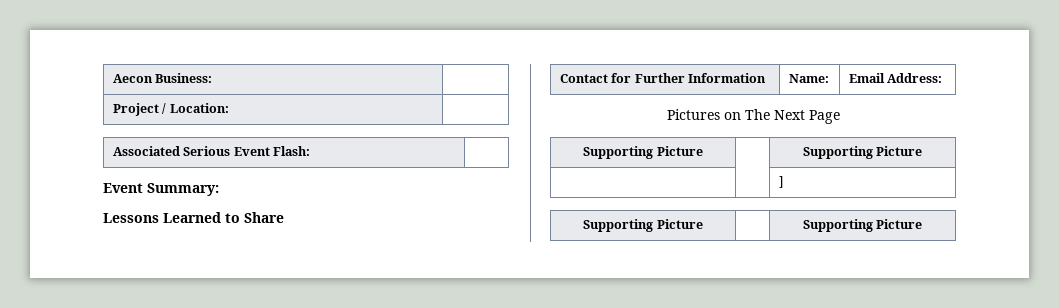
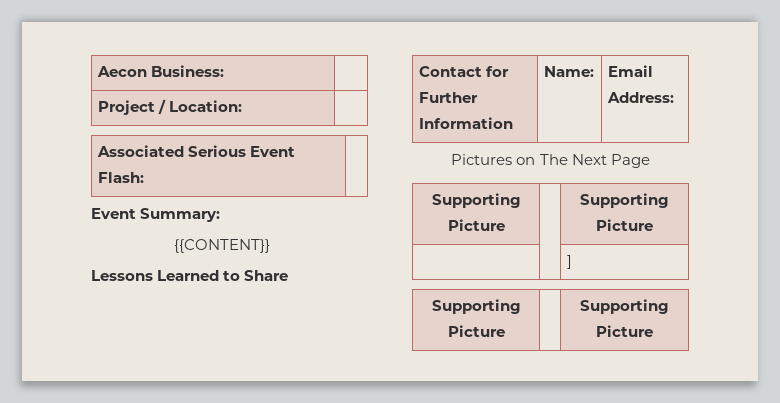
+ {{CONTENT}}

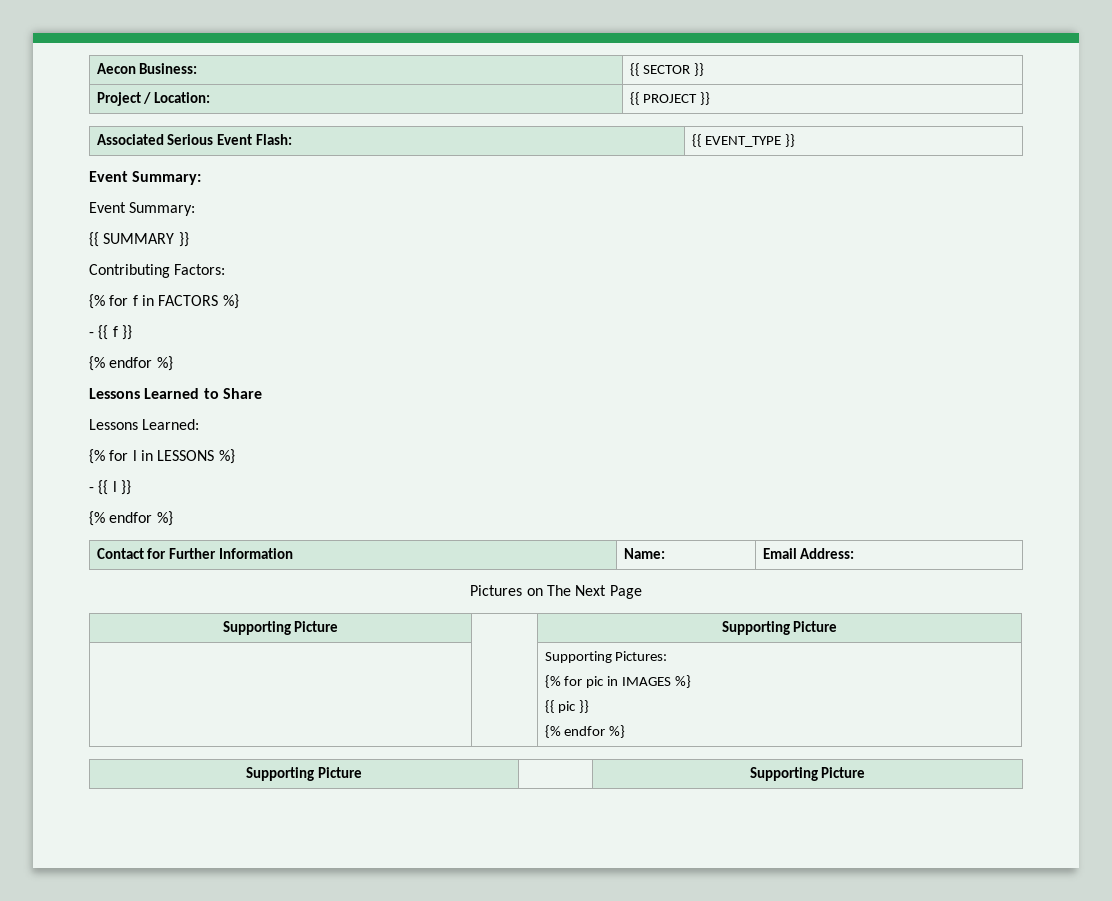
- Aecon Business: |
+ Aecon Business: | {{ SECTOR }}
- Project / Location: |
+ Project / Location: | {{ PROJECT }}
- Associated Serious Event Flash: |
+ Associated Serious Event Flash: | {{ EVENT_TYPE }}
  Event Summary:
- {{CONTENT}}
+ Event Summary:
+ {{ SUMMARY }}
+ Contributing Factors:
+ {% for f in FACTORS %}
+ - {{ f }}
+ {% endfor %}
  Lessons Learned to Share
+ Lessons Learned:
+ {% for l in LESSONS %}
+ - {{ l }}
+ {% endfor %}
- | | ]
+ | | Supporting Pictures:
+ {% for pic in IMAGES %}
+ {{ pic }}
+ {% endfor %}

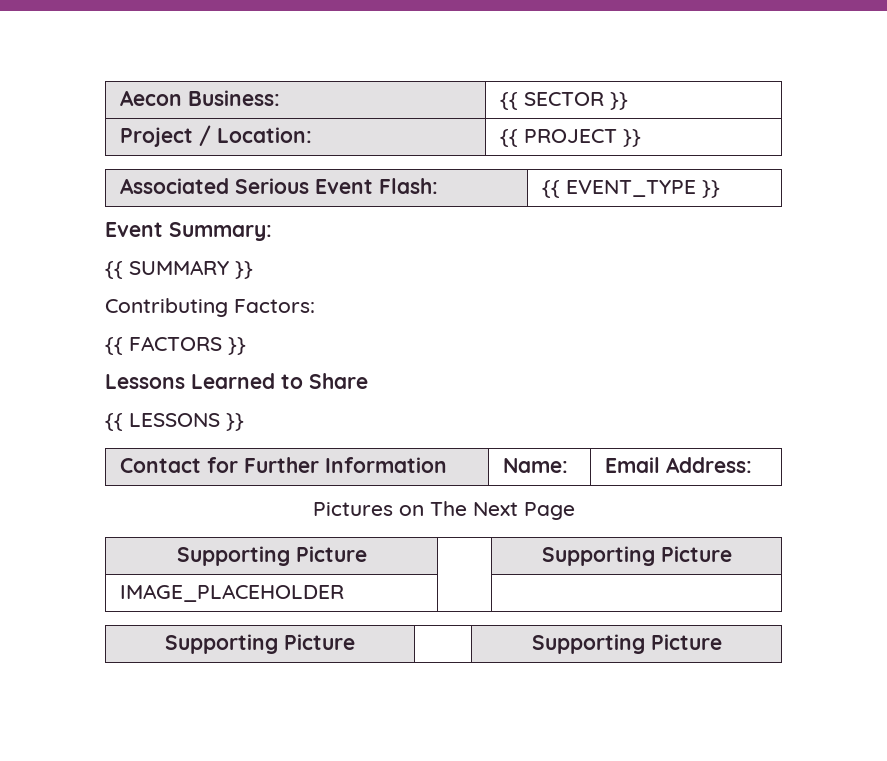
  Associated Serious Event Flash: | {{ EVENT_TYPE }}
- Event Summary:
- {% for f in FACTORS %}
- - {{ f }}
- {% endfor %}
+ {{ FACTORS }}
  Lessons Learned to Share
- Lessons Learned:
- {% for l in LESSONS %}
- - {{ l }}
- {% endfor %}
+ {{ LESSONS }}
- | | Supporting Pictures:
- {% for pic in IMAGES %}
- {{ pic }}
- {% endfor %}
+ IMAGE_PLACEHOLDER | |

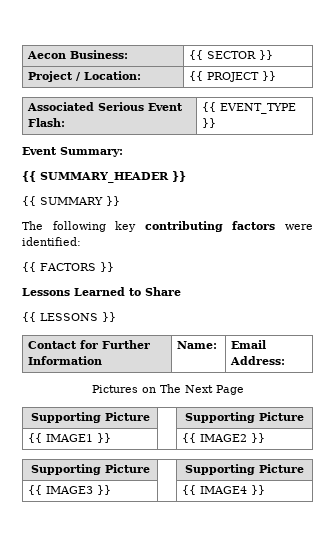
+ {{ SUMMARY_HEADER }}
- Contributing Factors:
+ The following key contributing factors were identified:
- IMAGE_PLACEHOLDER | |
+ {{ IMAGE1 }} | | {{ IMAGE2 }}
  Supporting Picture | | Supporting Picture
+ {{ IMAGE3 }} | | {{ IMAGE4 }}

